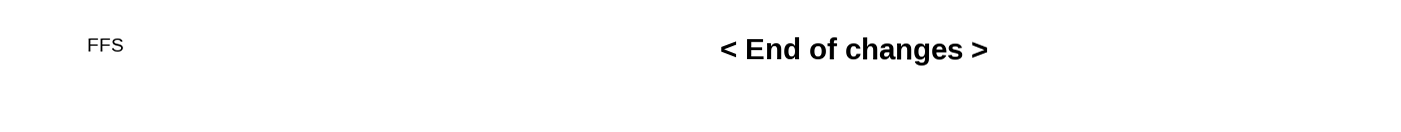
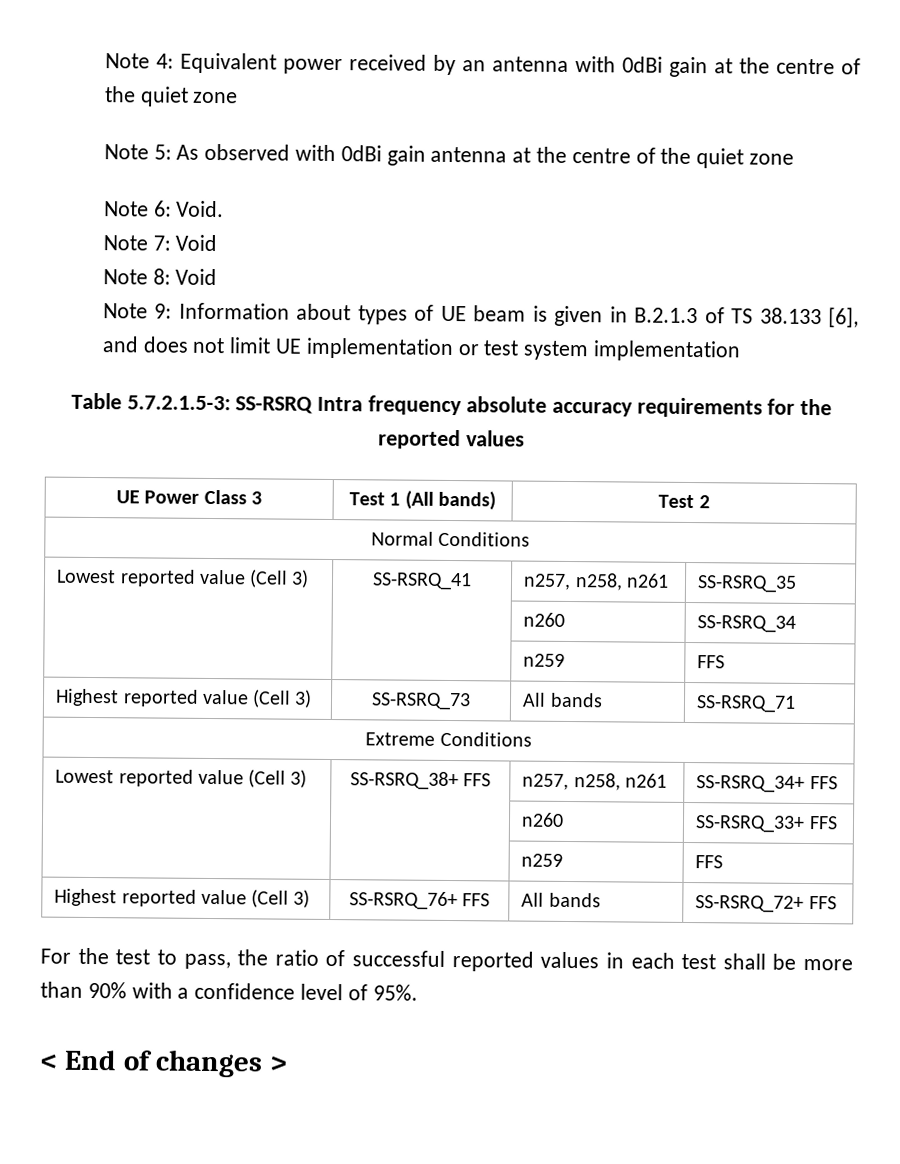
- FFS
+ Note 4: Equivalent power received by an antenna with 0dBi gain at the centre of the quiet zone
+ Note 5: As observed with 0dBi gain antenna at the centre of the quiet zone
+ Note 6: Void.
+ Note 7: Void
+ Note 8: Void
+ Note 9: Information about types of UE beam is given in B.2.1.3 of TS 38.133 [6], and does not limit UE implementation or test system implementation
+ Table 5.7.2.1.5-3: SS-RSRQ Intra frequency absolute accuracy requirements for the reported values
+ UE Power Class 3 | Test 1 (All bands) | Test 2
+ Normal Conditions
+ Lowest reported value (Cell 3) | SS-RSRQ_41 | n257, n258, n261 | SS-RSRQ_35
+ | | n260 | SS-RSRQ_34
+ | | n259 | FFS
+ Highest reported value (Cell 3) | SS-RSRQ_73 | All bands | SS-RSRQ_71
+ Extreme Conditions
+ Lowest reported value (Cell 3) | SS-RSRQ_38+ FFS | n257, n258, n261 | SS-RSRQ_34+ FFS
+ | | n260 | SS-RSRQ_33+ FFS
+ | | n259 | FFS
+ Highest reported value (Cell 3) | SS-RSRQ_76+ FFS | All bands | SS-RSRQ_72+ FFS
+ For the test to pass, the ratio of successful reported values in each test shall be more than 90% with a confidence level of 95%.

